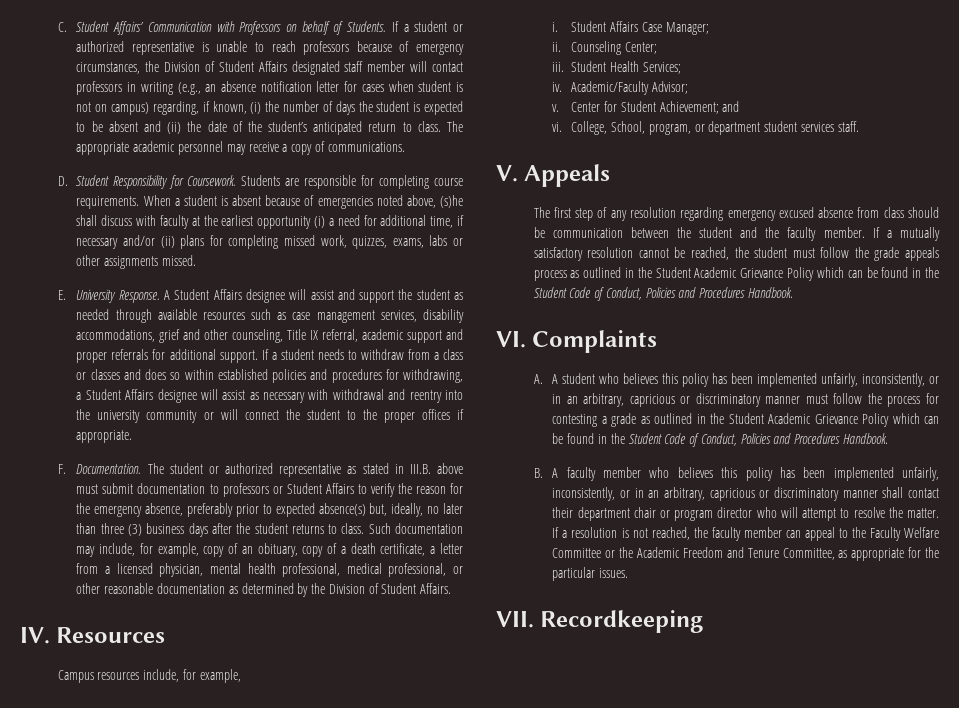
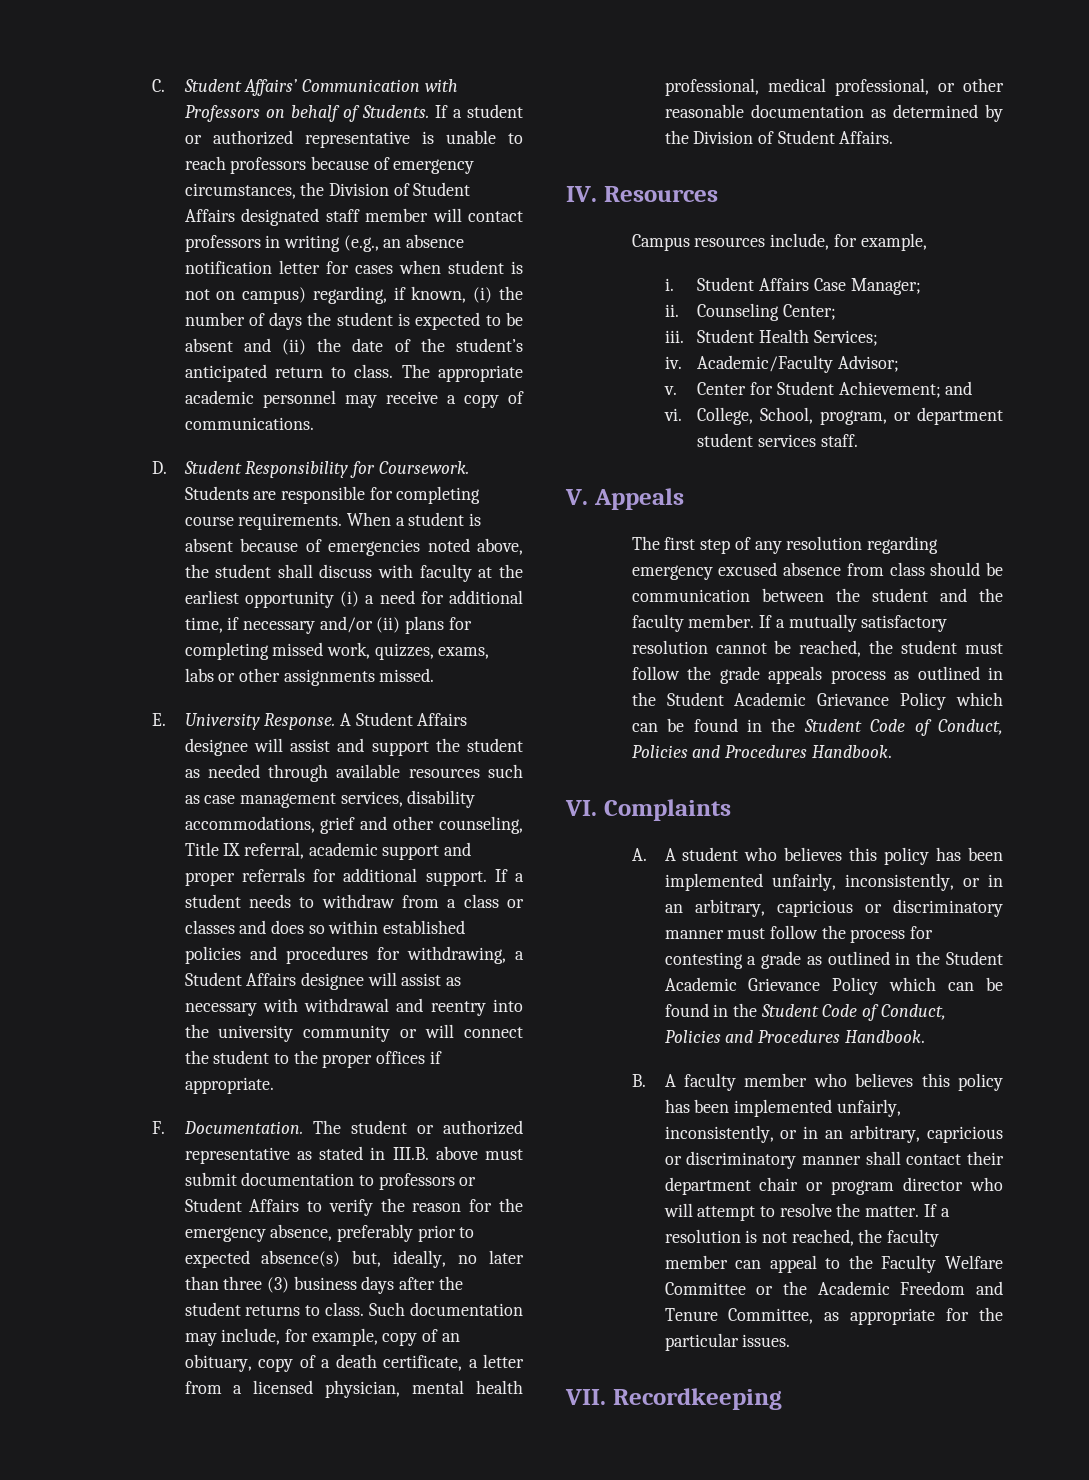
- When a student is absent because of emergencies noted above, (s)he shall discuss with faculty at the earliest opportunity (i) a need for additional time, if necessary and/or (ii) plans for completing missed work, quizzes, exams, labs or other assignments missed.
+ When a student is absent because of emergencies noted above, the student shall discuss with faculty at the earliest opportunity (i) a need for additional time, if necessary and/or (ii) plans for completing missed work, quizzes, exams, labs or other assignments missed.

